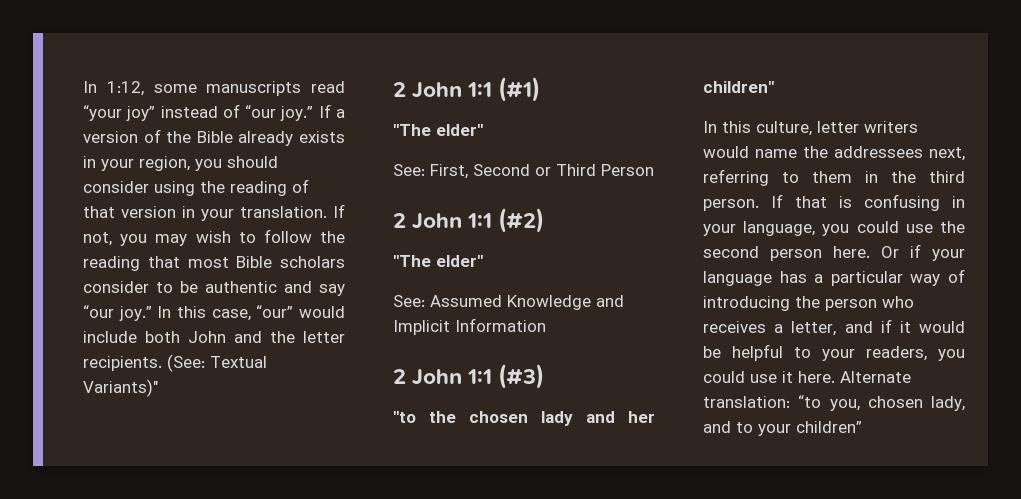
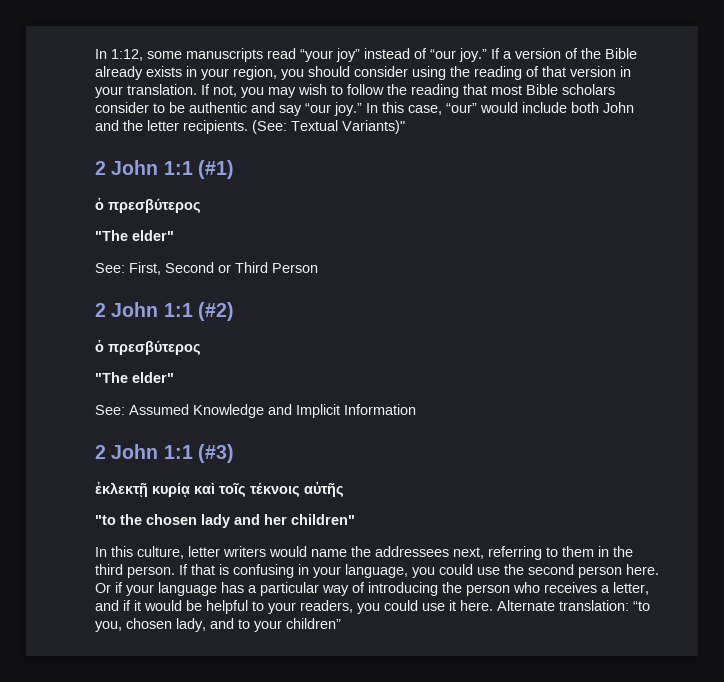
  2 John 1:1 (#1)
+ ὁ πρεσβύτερος
  2 John 1:1 (#2)
+ ὁ πρεσβύτερος
+ ἐκλεκτῇ κυρίᾳ καὶ τοῖς τέκνοις αὐτῆς

